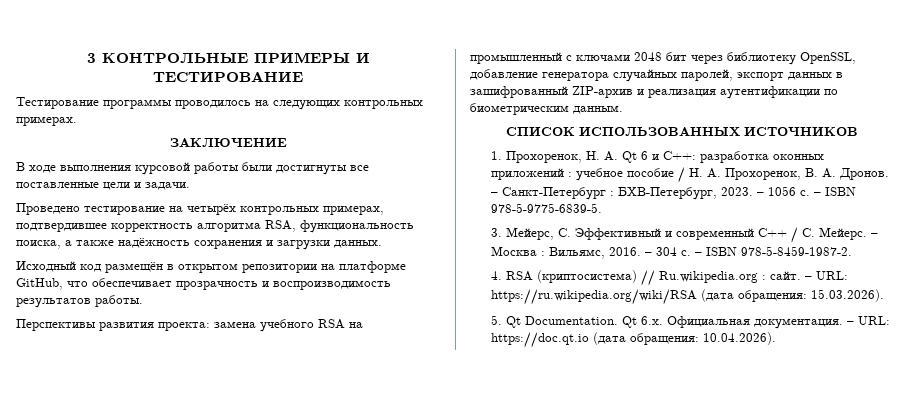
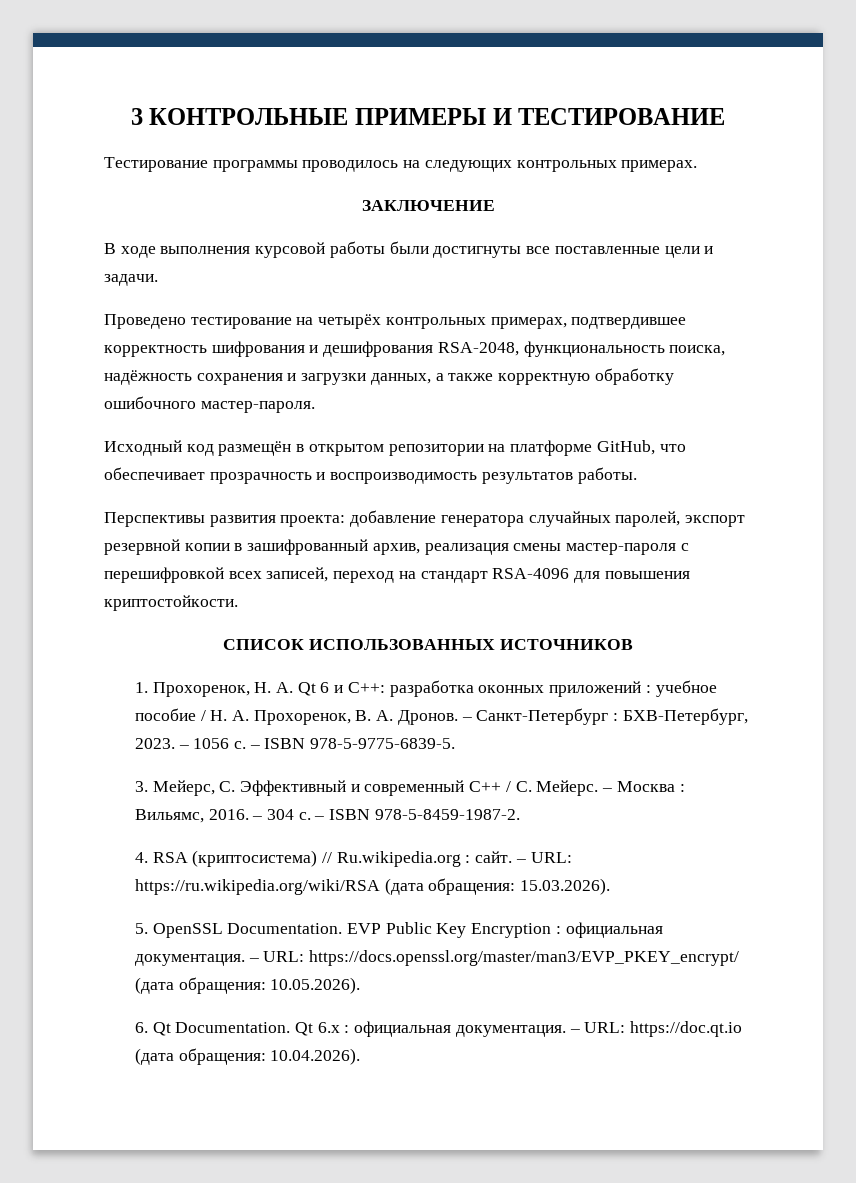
- Проведено тестирование на четырёх контрольных примерах, подтвердившее корректность алгоритма RSA, функциональность поиска, а также надёжность сохранения и загрузки данных.
+ Проведено тестирование на четырёх контрольных примерах, подтвердившее корректность шифрования и дешифрования RSA-2048, функциональность поиска, надёжность сохранения и загрузки данных, а также корректную обработку ошибочного мастер-пароля.
- Перспективы развития проекта: замена учебного RSA на промышленный с ключами 2048 бит через библиотеку OpenSSL, добавление генератора случайных паролей, экспорт данных в зашифрованный ZIP-архив и реализация аутентификации по биометрическим данным.
+ Перспективы развития проекта: добавление генератора случайных паролей, экспорт резервной копии в зашифрованный архив, реализация смены мастер-пароля с перешифровкой всех записей, переход на стандарт RSA-4096 для повышения криптостойкости.
- 5. Qt Documentation. Qt 6.x. Официальная документация.
+ 5. OpenSSL Documentation. EVP Public Key Encryption : официальная документация. – URL: https://docs.openssl.org/master/man3/EVP_PKEY_encrypt/ (дата обращения: 10.05.2026).
+ 6. Qt Documentation. Qt 6.x : официальная документация.

